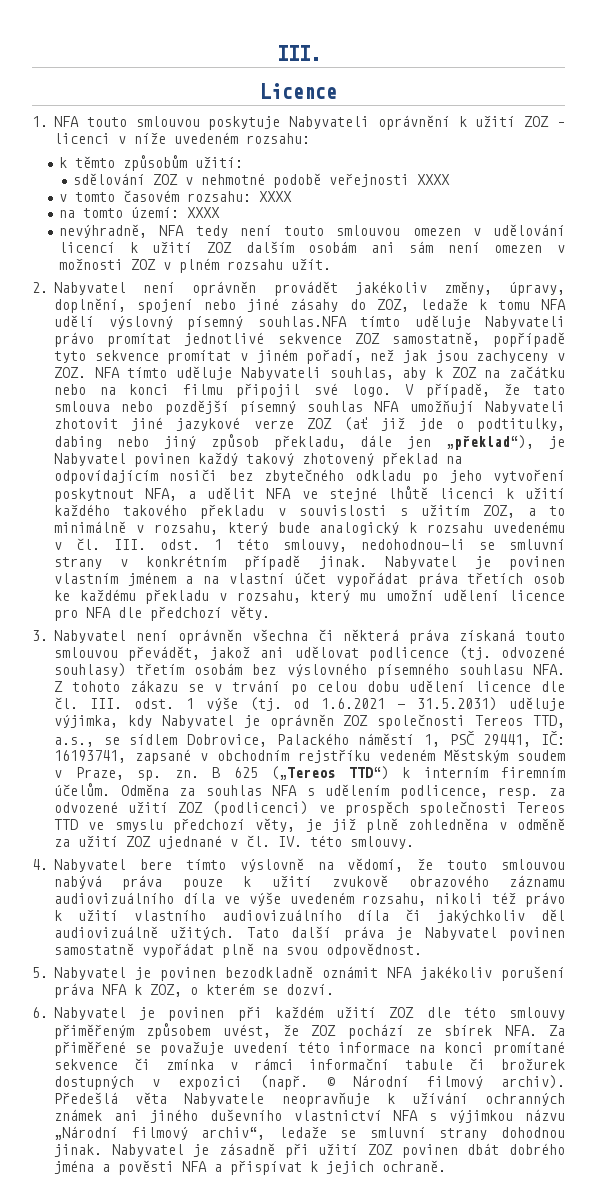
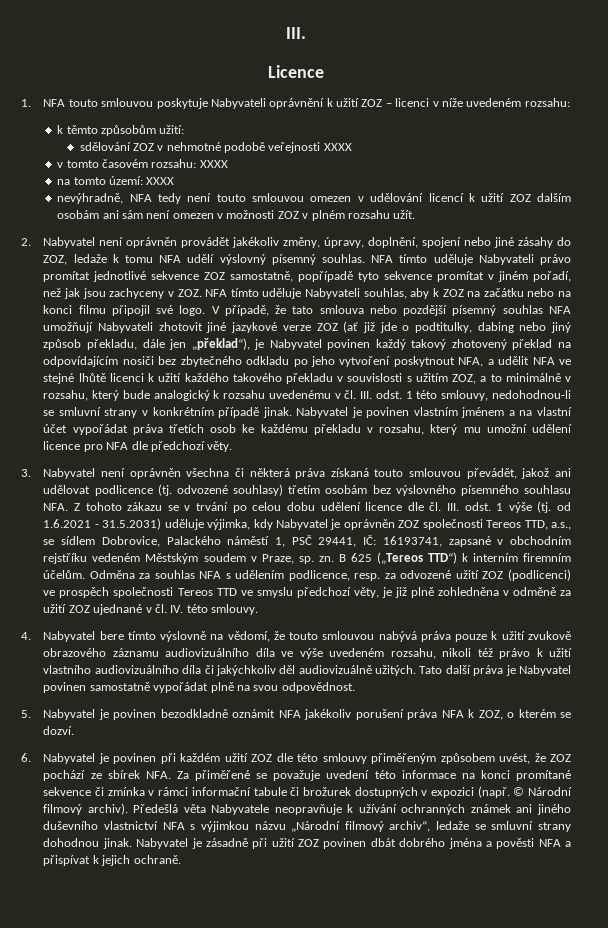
- 2. Nabyvatel není oprávněn provádět jakékoliv změny, úpravy, doplnění, spojení nebo jiné zásahy do ZOZ, ledaže k tomu NFA udělí výslovný písemný souhlas.NFA tímto uděluje Nabyvateli právo promítat jednotlivé sekvence ZOZ samostatně, popřípadě tyto sekvence promítat v jiném pořadí, než jak jsou zachyceny v ZOZ. NFA tímto uděluje Nabyvateli souhlas, aby k ZOZ na začátku nebo na konci filmu připojil své logo.
+ 2. Nabyvatel není oprávněn provádět jakékoliv změny, úpravy, doplnění, spojení nebo jiné zásahy do ZOZ, ledaže k tomu NFA udělí výslovný písemný souhlas. NFA tímto uděluje Nabyvateli právo promítat jednotlivé sekvence ZOZ samostatně, popřípadě tyto sekvence promítat v jiném pořadí, než jak jsou zachyceny v ZOZ. NFA tímto uděluje Nabyvateli souhlas, aby k ZOZ na začátku nebo na konci filmu připojil své logo.

